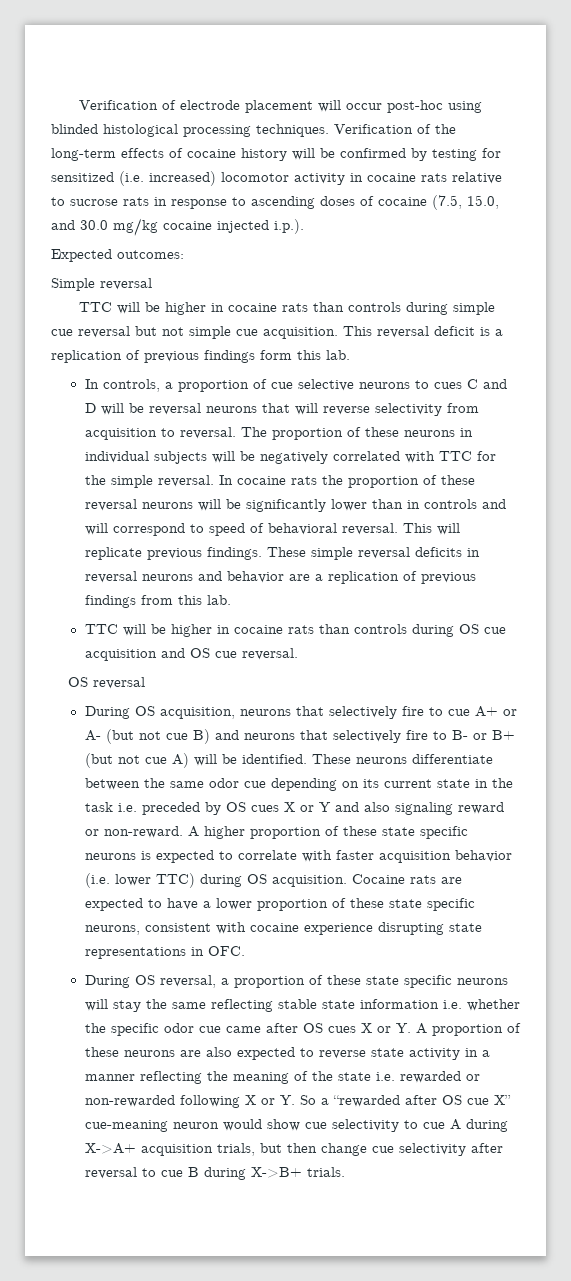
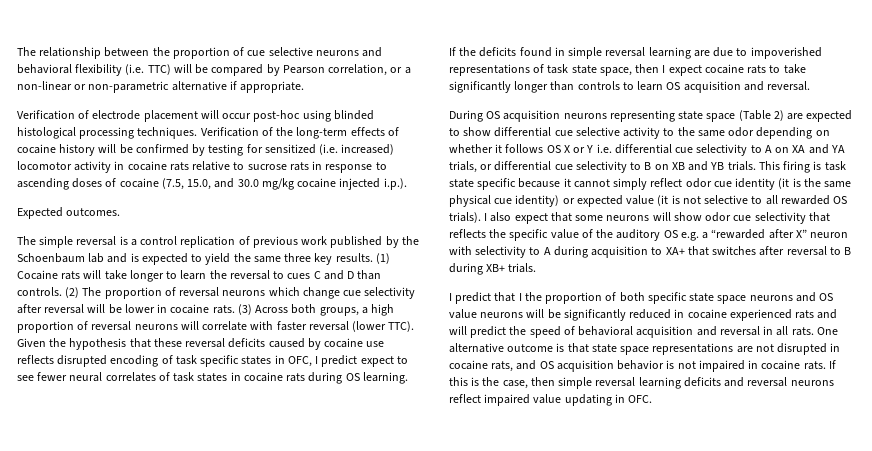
+ The relationship between the proportion of cue selective neurons and behavioral flexibility (i.e. TTC) will be compared by Pearson correlation, or a non-linear or non-parametric alternative if appropriate.
- Expected outcomes:
- Simple reversal
- TTC will be higher in cocaine rats than controls during simple cue reversal but not simple cue acquisition. This reversal deficit is a replication of previous findings form this lab.
- In controls, a proportion of cue selective neurons to cues C and D will be reversal neurons that will reverse selectivity from acquisition to reversal. The proportion of these neurons in individual subjects will be negatively correlated with TTC for the simple reversal. In cocaine rats the proportion of these reversal neurons will be significantly lower than in controls and will correspond to speed of behavioral reversal. This will replicate previous findings. These simple reversal deficits in reversal neurons and behavior are a replication of previous findings from this lab.
- TTC will be higher in cocaine rats than controls during OS cue acquisition and OS cue reversal.
- OS reversal
- During OS acquisition, neurons that selectively fire to cue A+ or A- (but not cue B) and neurons that selectively fire to B- or B+ (but not cue A) will be identified. These neurons differentiate between the same odor cue depending on its current state in the task i.e. preceded by OS cues X or Y and also signaling reward or non-reward. A higher proportion of these state specific neurons is expected to correlate with faster acquisition behavior (i.e. lower TTC) during OS acquisition. Cocaine rats are expected to have a lower proportion of these state specific neurons, consistent with cocaine experience disrupting state representations in OFC.
- During OS reversal, a proportion of these state specific neurons will stay the same reflecting stable state information i.e. whether the specific odor cue came after OS cues X or Y. A proportion of these neurons are also expected to reverse state activity in a manner reflecting the meaning of the state i.e. rewarded or non-rewarded following X or Y. So a “rewarded after OS cue X” cue-meaning neuron would show cue selectivity to cue A during X->A+ acquisition trials, but then change cue selectivity after reversal to cue B during X->B+ trials.
+ Expected outcomes.
+ The simple reversal is a control replication of previous work published by the Schoenbaum lab and is expected to yield the same three key results. (1) Cocaine rats will take longer to learn the reversal to cues C and D than controls. (2) The proportion of reversal neurons which change cue selectivity after reversal will be lower in cocaine rats. (3) Across both groups, a high proportion of reversal neurons will correlate with faster reversal (lower TTC). Given the hypothesis that these reversal deficits caused by cocaine use reflects disrupted encoding of task specific states in OFC, I predict expect to see fewer neural correlates of task states in cocaine rats during OS learning.
+ If the deficits found in simple reversal learning are due to impoverished representations of task state space, then I expect cocaine rats to take significantly longer than controls to learn OS acquisition and reversal.
+ During OS acquisition neurons representing state space (Table 2) are expected to show differential cue selective activity to the same odor depending on whether it follows OS X or Y i.e. differential cue selectivity to A on XA and YA trials, or differential cue selectivity to B on XB and YB trials. This firing is task state specific because it cannot simply reflect odor cue identity (it is the same physical cue identity) or expected value (it is not selective to all rewarded OS trials). I also expect that some neurons will show odor cue selectivity that reflects the specific value of the auditory OS e.g. a “rewarded after X” neuron with selectivity to A during acquisition to XA+ that switches after reversal to B during XB+ trials.
+ I predict that I the proportion of both specific state space neurons and OS value neurons will be significantly reduced in cocaine experienced rats and will predict the speed of behavioral acquisition and reversal in all rats. One alternative outcome is that state space representations are not disrupted in cocaine rats, and OS acquisition behavior is not impaired in cocaine rats. If this is the case, then simple reversal learning deficits and reversal neurons reflect impaired value updating in OFC.

